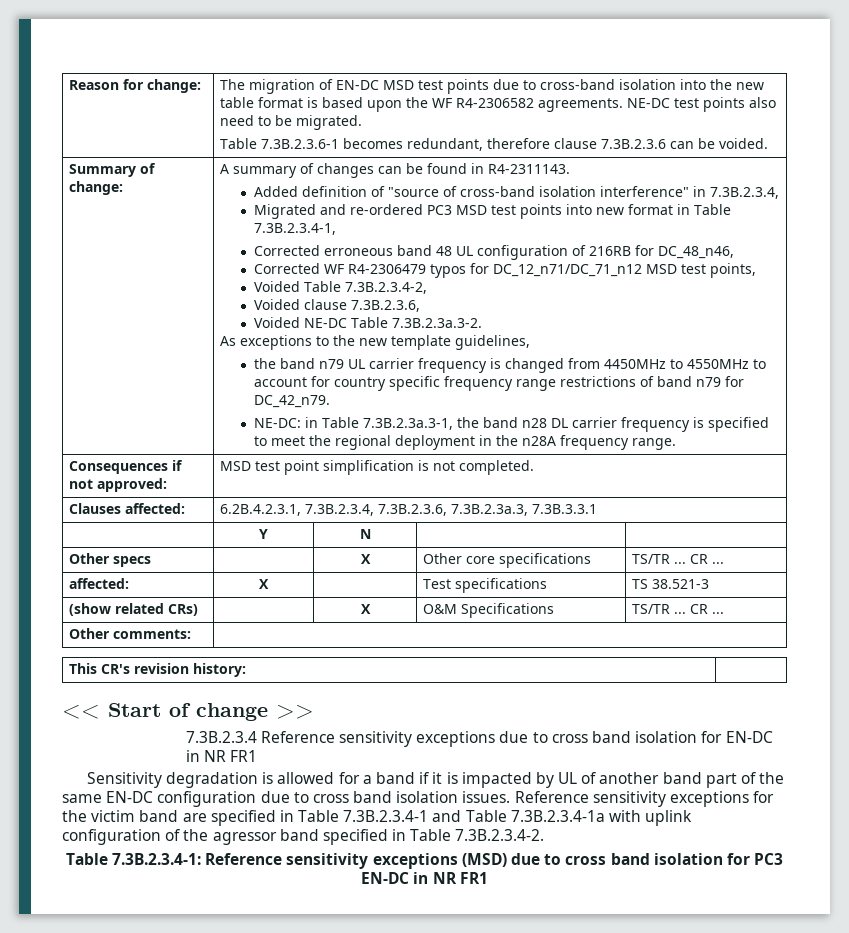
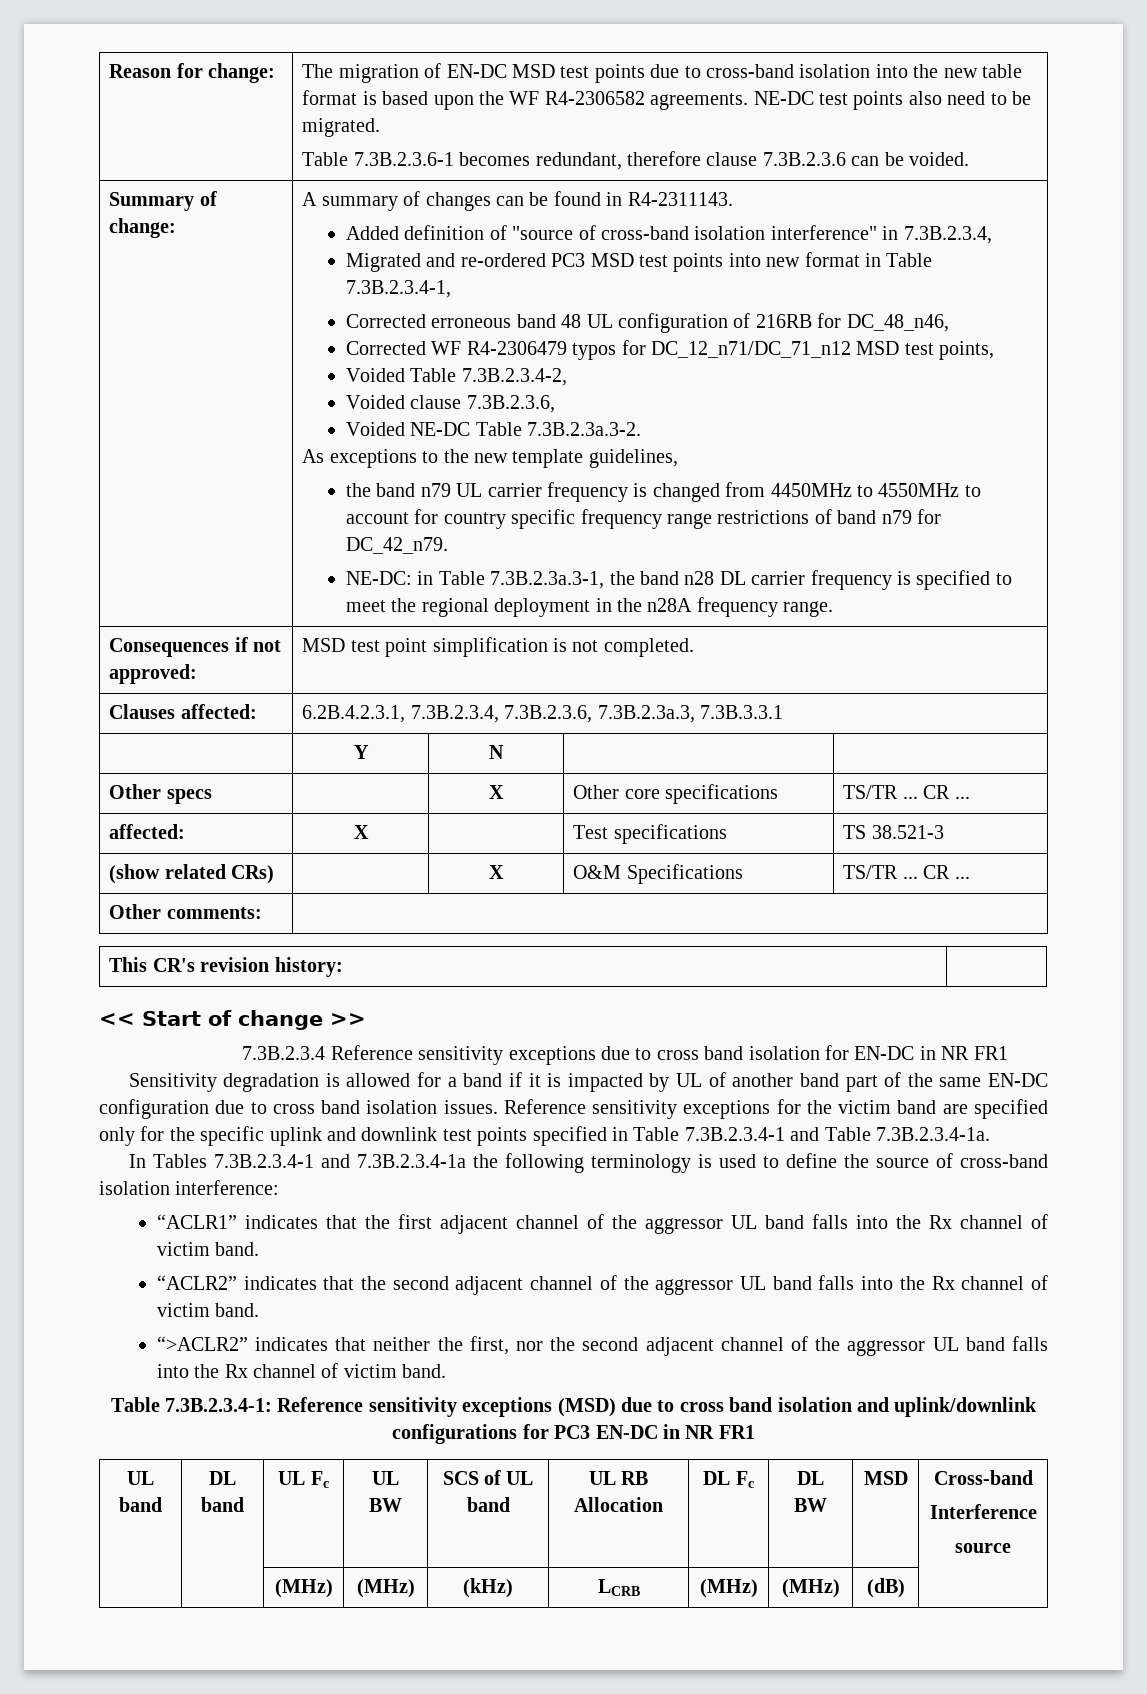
- Reference sensitivity exceptions for the victim band are specified in Table 7.3B.2.3.4-1 and Table 7.3B.2.3.4-1a with uplink configuration of the agressor band specified in Table 7.3B.2.3.4-2.
+ Reference sensitivity exceptions for the victim band are specified only for the specific uplink and downlink test points specified in Table 7.3B.2.3.4-1 and Table 7.3B.2.3.4-1a.
+ In Tables 7.3B.2.3.4-1 and 7.3B.2.3.4-1a the following terminology is used to define the source of cross-band isolation interference:
+ “ACLR1” indicates that the first adjacent channel of the aggressor UL band falls into the Rx channel of victim band.
+ “ACLR2” indicates that the second adjacent channel of the aggressor UL band falls into the Rx channel of victim band.
+ “>ACLR2” indicates that neither the first, nor the second adjacent channel of the aggressor UL band falls into the Rx channel of victim band.
- Table 7.3B.2.3.4-1: Reference sensitivity exceptions (MSD) due to cross band isolation for PC3 EN-DC in NR FR1
+ Table 7.3B.2.3.4-1: Reference sensitivity exceptions (MSD) due to cross band isolation and uplink/downlink configurations for PC3 EN-DC in NR FR1
+ UL band | DL band | UL Fc | UL BW | SCS of UL band | UL RB Allocation | DL Fc | DL BW | MSD | Cross-band
+ Interference
+ source
+ | | (MHz) | (MHz) | (kHz) | LCRB | (MHz) | (MHz) | (dB) |

